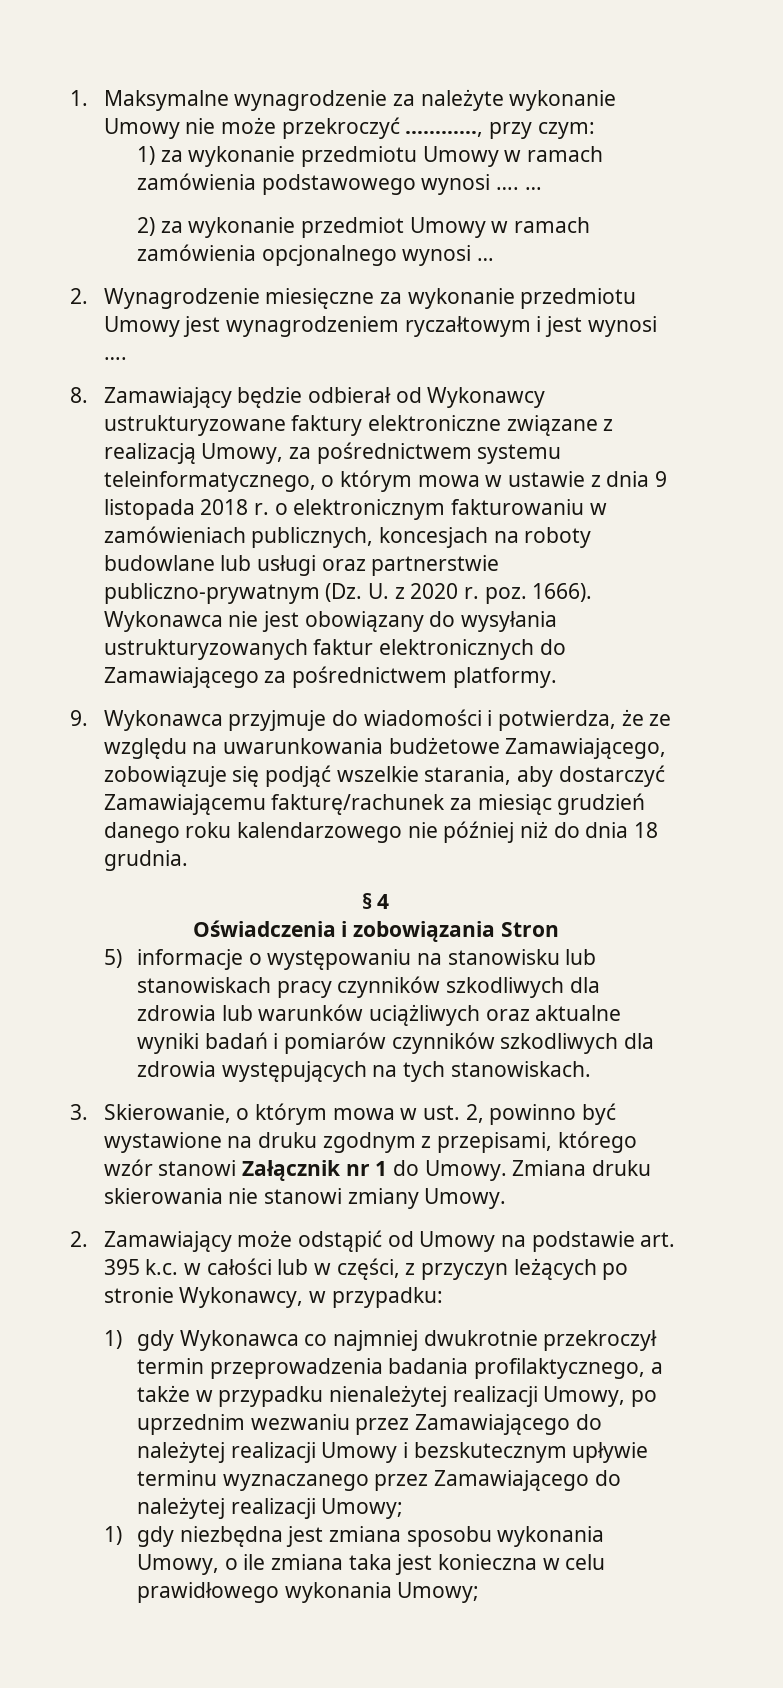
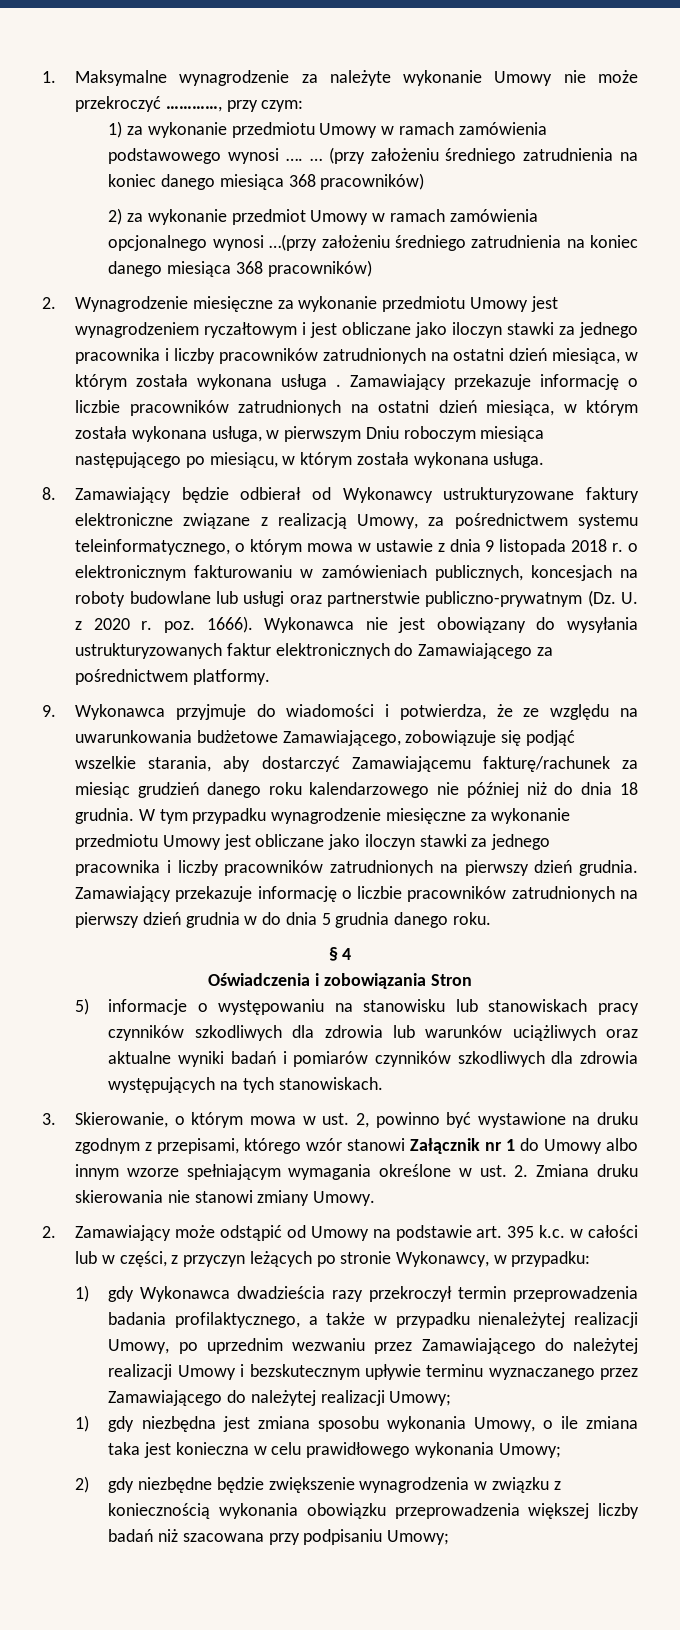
+ (przy założeniu średniego zatrudnienia na koniec danego miesiąca 368 pracowników)
- 2) za wykonanie przedmiot Umowy w ramach zamówienia opcjonalnego wynosi …
+ 2) za wykonanie przedmiot Umowy w ramach zamówienia opcjonalnego wynosi …(przy założeniu średniego zatrudnienia na koniec danego miesiąca 368 pracowników)
- 2. Wynagrodzenie miesięczne za wykonanie przedmiotu Umowy jest wynagrodzeniem ryczałtowym i jest wynosi ….
+ 2. Wynagrodzenie miesięczne za wykonanie przedmiotu Umowy jest wynagrodzeniem ryczałtowym i jest obliczane jako iloczyn stawki za jednego pracownika i liczby pracowników zatrudnionych na ostatni dzień miesiąca, w którym została wykonana usługa . Zamawiający przekazuje informację o liczbie pracowników zatrudnionych na ostatni dzień miesiąca, w którym została wykonana usługa, w pierwszym Dniu roboczym miesiąca następującego po miesiącu, w którym została wykonana usługa.
+ W tym przypadku wynagrodzenie miesięczne za wykonanie przedmiotu Umowy jest obliczane jako iloczyn stawki za jednego pracownika i liczby pracowników zatrudnionych na pierwszy dzień grudnia. Zamawiający przekazuje informację o liczbie pracowników zatrudnionych na pierwszy dzień grudnia w do dnia 5 grudnia danego roku.
- 3. Skierowanie, o którym mowa w ust. 2, powinno być wystawione na druku zgodnym z przepisami, którego wzór stanowi Załącznik nr 1 do Umowy. Zmiana druku skierowania nie stanowi zmiany Umowy.
+ 3. Skierowanie, o którym mowa w ust. 2, powinno być wystawione na druku zgodnym z przepisami, którego wzór stanowi Załącznik nr 1 do Umowy albo innym wzorze spełniającym wymagania określone w ust. 2. Zmiana druku skierowania nie stanowi zmiany Umowy.
- 1) gdy Wykonawca co najmniej dwukrotnie przekroczył termin przeprowadzenia badania profilaktycznego, a także w przypadku nienależytej realizacji Umowy, po uprzednim wezwaniu przez Zamawiającego do należytej realizacji Umowy i bezskutecznym upływie terminu wyznaczanego przez Zamawiającego do należytej realizacji Umowy;
+ 1) gdy Wykonawca dwadzieścia razy przekroczył termin przeprowadzenia badania profilaktycznego, a także w przypadku nienależytej realizacji Umowy, po uprzednim wezwaniu przez Zamawiającego do należytej realizacji Umowy i bezskutecznym upływie terminu wyznaczanego przez Zamawiającego do należytej realizacji Umowy;
+ 2) gdy niezbędne będzie zwiększenie wynagrodzenia w związku z koniecznością wykonania obowiązku przeprowadzenia większej liczby badań niż szacowana przy podpisaniu Umowy;

